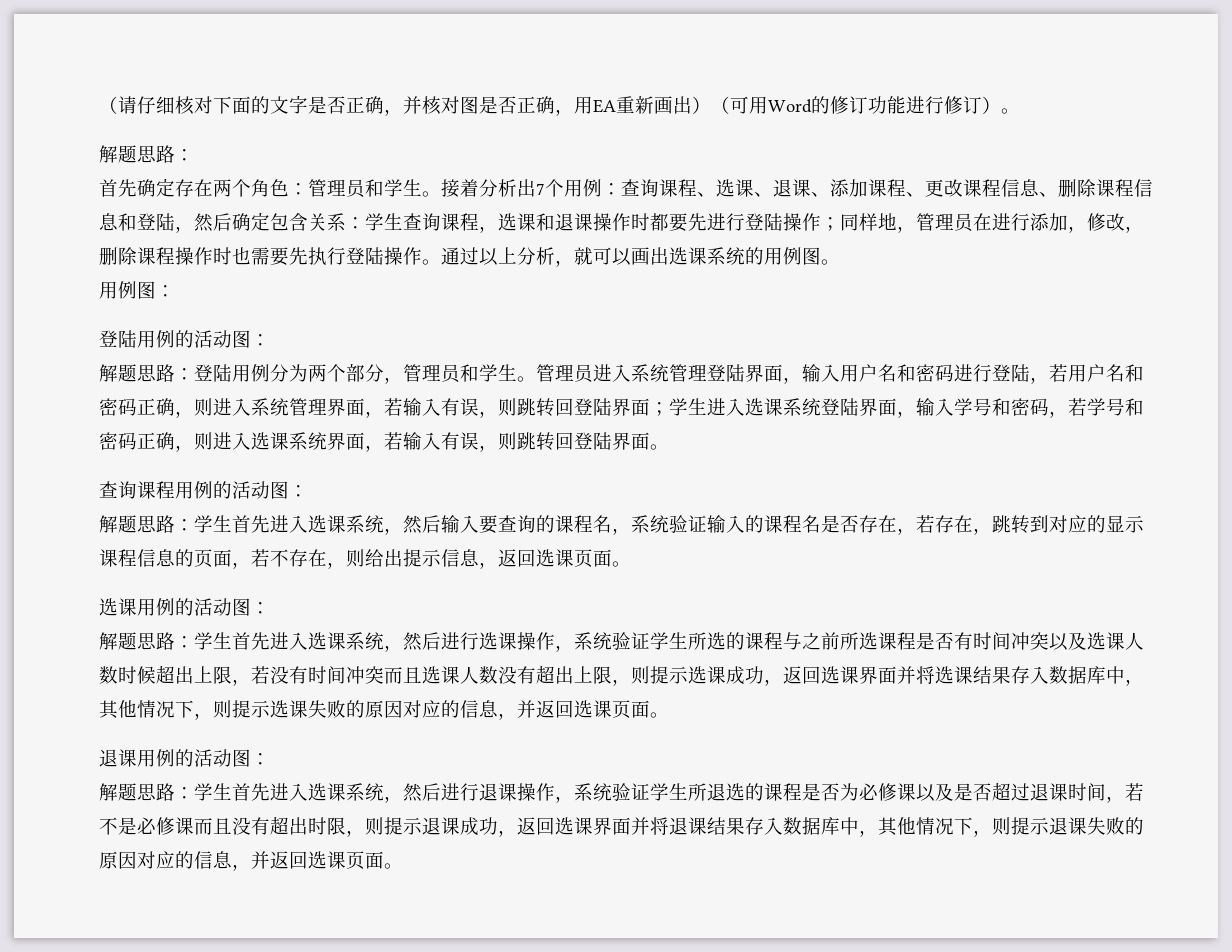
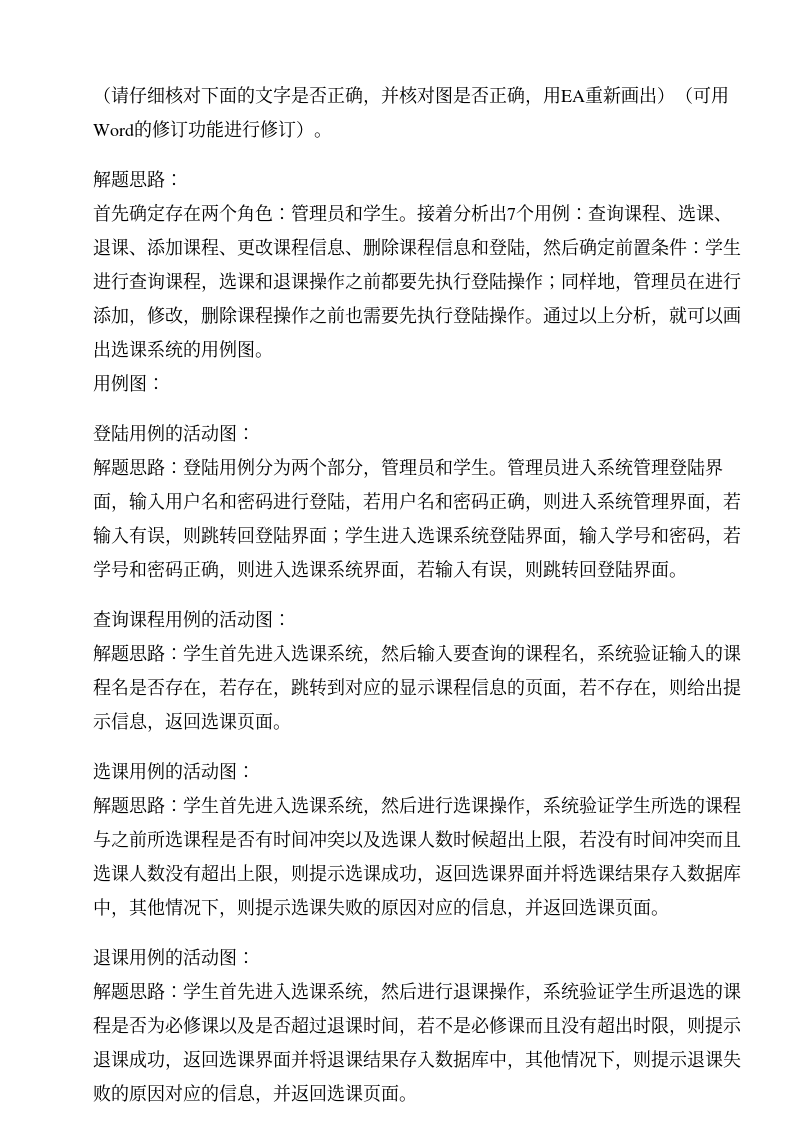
- 接着分析出7个用例：查询课程、选课、退课、添加课程、更改课程信息、删除课程信息和登陆，然后确定包含关系：学生查询课程，选课和退课操作时都要先进行登陆操作；同样地，管理员在进行添加，修改，删除课程操作时也需要先执行登陆操作。
+ 接着分析出7个用例：查询课程、选课、退课、添加课程、更改课程信息、删除课程信息和登陆，然后确定前置条件：学生进行查询课程，选课和退课操作之前都要先执行登陆操作；同样地，管理员在进行添加，修改，删除课程操作之前也需要先执行登陆操作。

